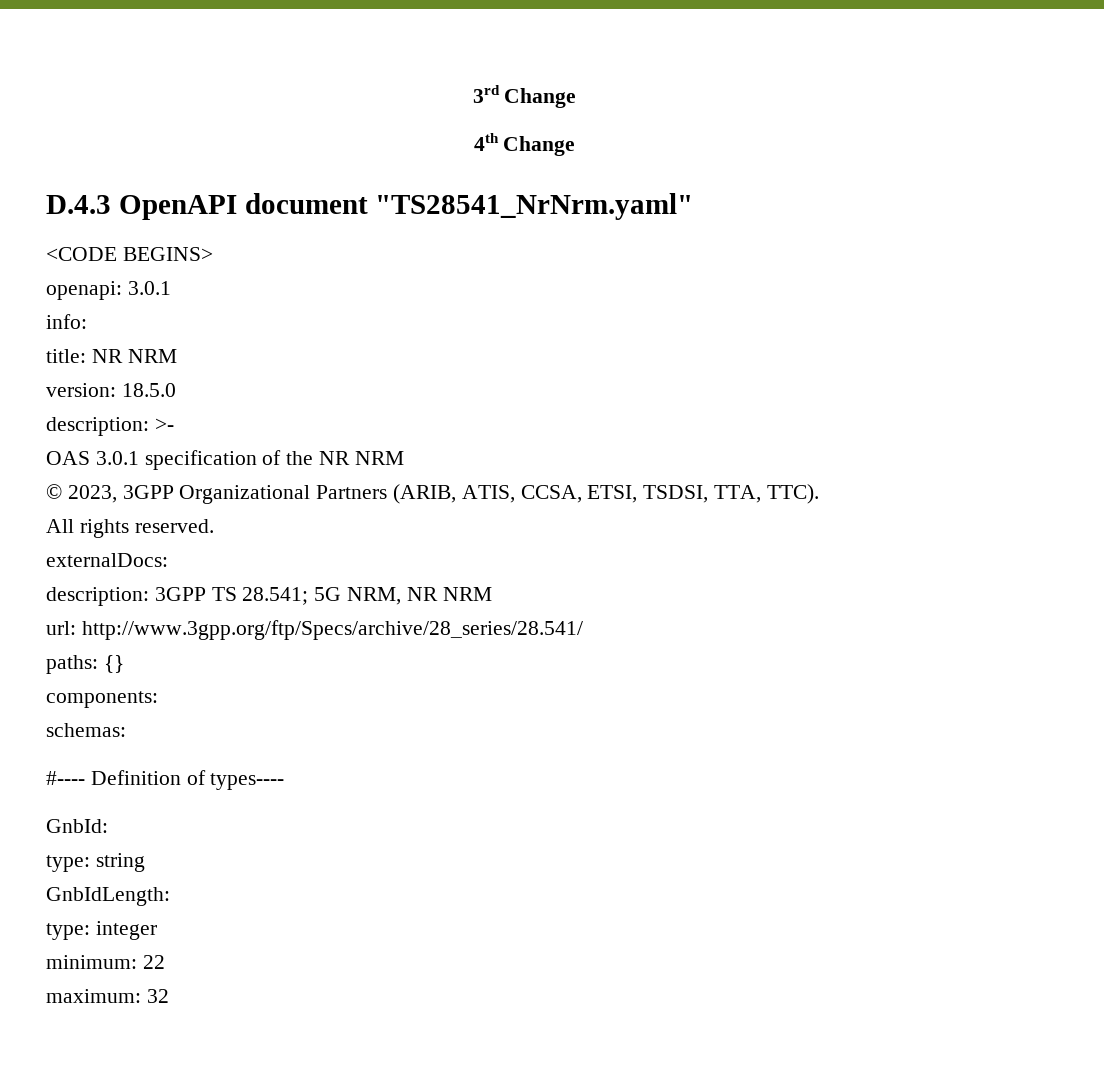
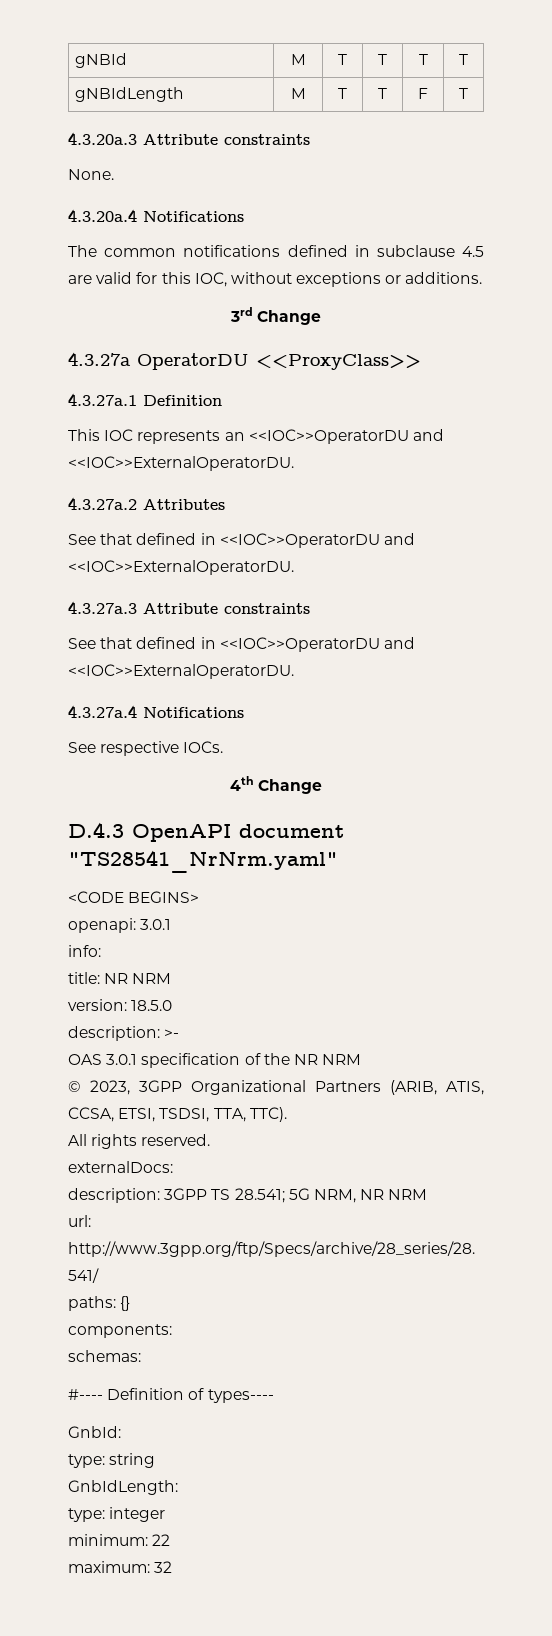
+ gNBId | M | T | T | T | T
+ gNBIdLength | M | T | T | F | T
+ 4.3.20a.3 Attribute constraints
+ None.
+ 4.3.20a.4 Notifications
+ The common notifications defined in subclause 4.5 are valid for this IOC, without exceptions or additions.
  3rd Change
+ 4.3.27a OperatorDU <<ProxyClass>>
+ 4.3.27a.1 Definition
+ This IOC represents an <<IOC>>OperatorDU and <<IOC>>ExternalOperatorDU.
+ 4.3.27a.2 Attributes
+ See that defined in <<IOC>>OperatorDU and <<IOC>>ExternalOperatorDU.
+ 4.3.27a.3 Attribute constraints
+ See that defined in <<IOC>>OperatorDU and <<IOC>>ExternalOperatorDU.
+ 4.3.27a.4 Notifications
+ See respective IOCs.

